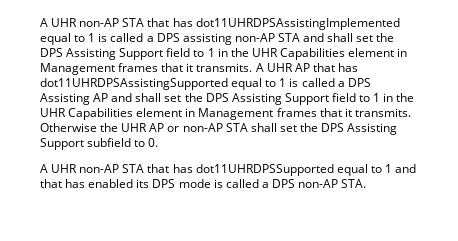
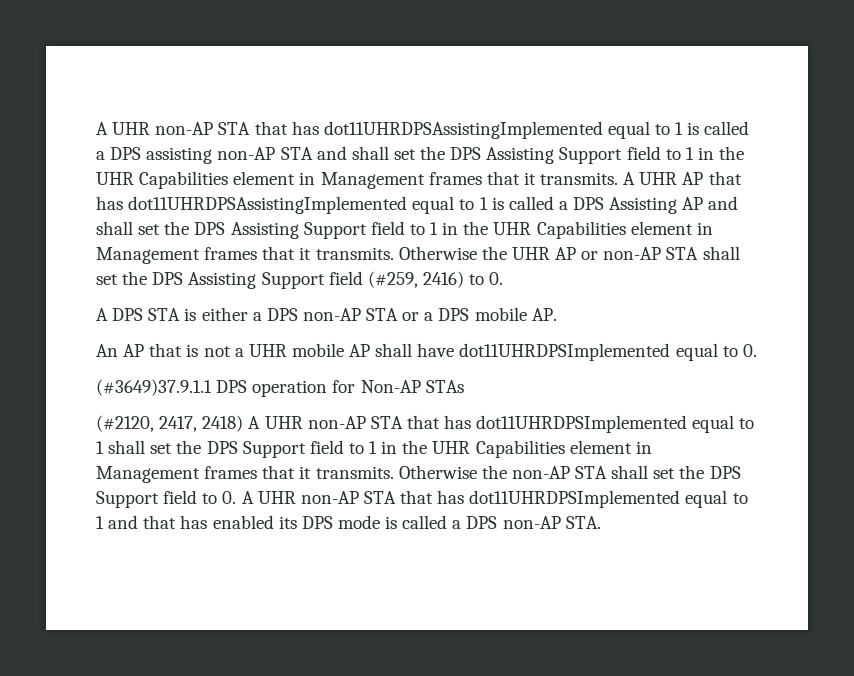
- A UHR AP that has dot11UHRDPSAssistingSupported equal to 1 is called a DPS Assisting AP and shall set the DPS Assisting Support field to 1 in the UHR Capabilities element in Management frames that it transmits.
+ A UHR AP that has dot11UHRDPSAssistingImplemented equal to 1 is called a DPS Assisting AP and shall set the DPS Assisting Support field to 1 in the UHR Capabilities element in Management frames that it transmits.
- Otherwise the UHR AP or non-AP STA shall set the DPS Assisting Support subfield to 0.
+ Otherwise the UHR AP or non-AP STA shall set the DPS Assisting Support field (#259, 2416) to 0.
- A UHR non-AP STA that has dot11UHRDPSSupported equal to 1 and that has enabled its DPS mode is called a DPS non-AP STA.
+ A DPS STA is either a DPS non-AP STA or a DPS mobile AP.
+ An AP that is not a UHR mobile AP shall have dot11UHRDPSImplemented equal to 0.
+ (#3649)37.9.1.1 DPS operation for Non-AP STAs
+ (#2120, 2417, 2418) A UHR non-AP STA that has dot11UHRDPSImplemented equal to 1 shall set the DPS Support field to 1 in the UHR Capabilities element in Management frames that it transmits. Otherwise the non-AP STA shall set the DPS Support field to 0. A UHR non-AP STA that has dot11UHRDPSImplemented equal to 1 and that has enabled its DPS mode is called a DPS non-AP STA.

